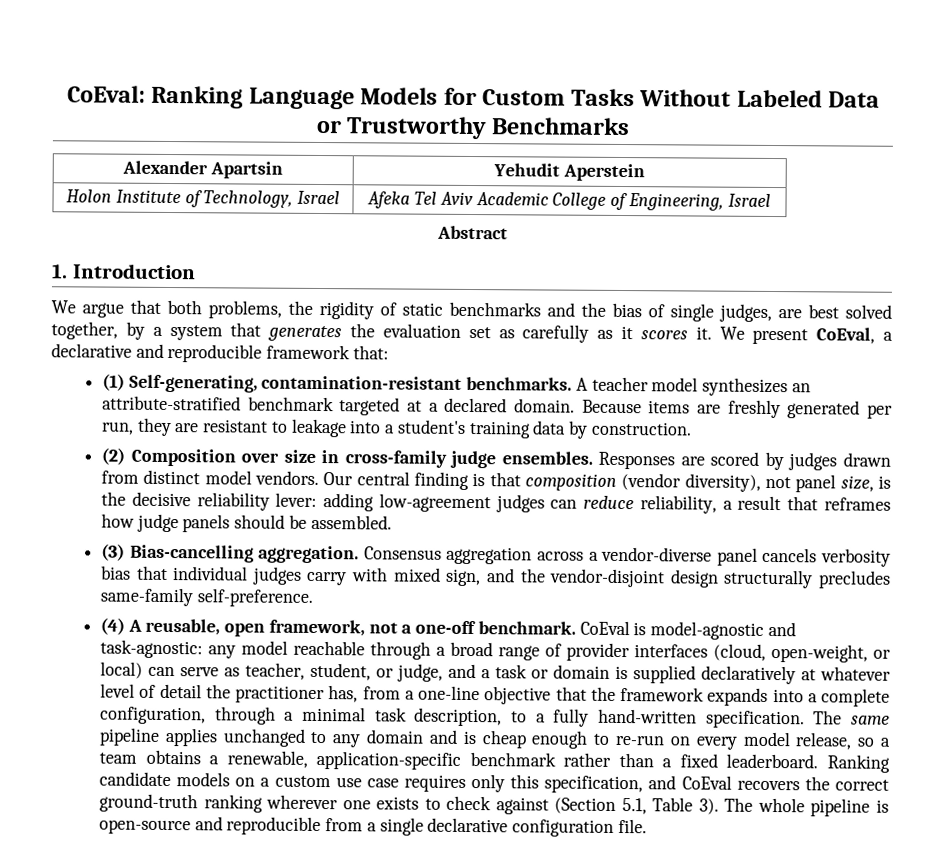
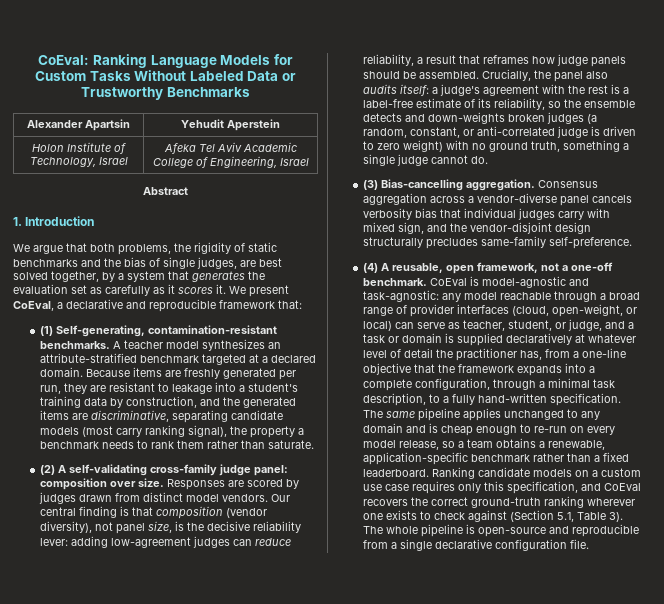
- Because items are freshly generated per run, they are resistant to leakage into a student's training data by construction.
- (2) Composition over size in cross-family judge ensembles.
+ Because items are freshly generated per run, they are resistant to leakage into a student's training data by construction, and the generated items are discriminative, separating candidate models (most carry ranking signal), the property a benchmark needs to rank them rather than saturate.
+ (2) A self-validating cross-family judge panel: composition over size.
+ Crucially, the panel also audits itself: a judge's agreement with the rest is a label-free estimate of its reliability, so the ensemble detects and down-weights broken judges (a random, constant, or anti-correlated judge is driven to zero weight) with no ground truth, something a single judge cannot do.

